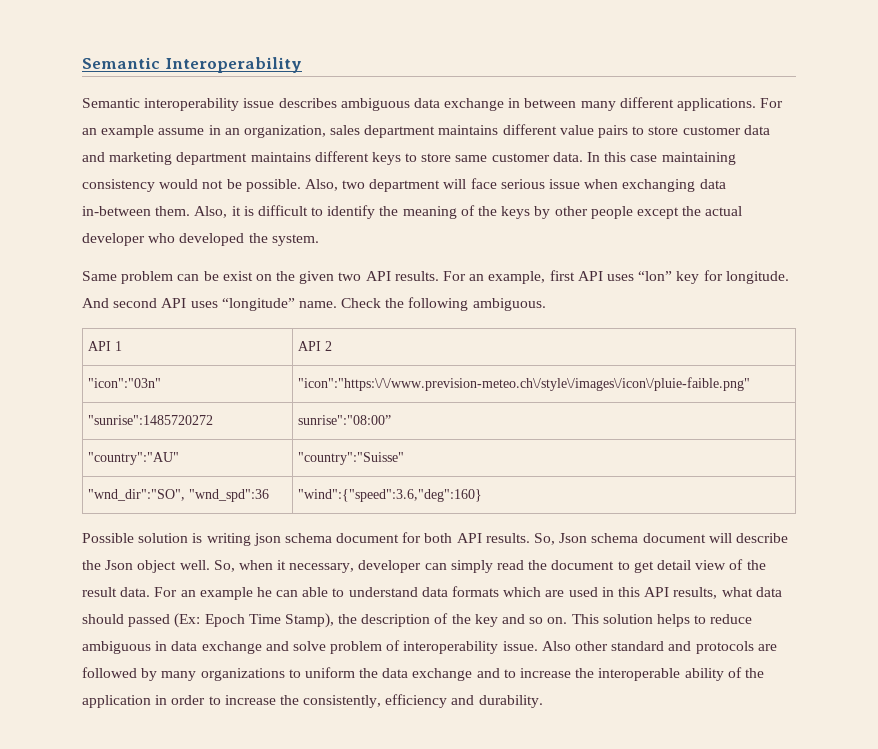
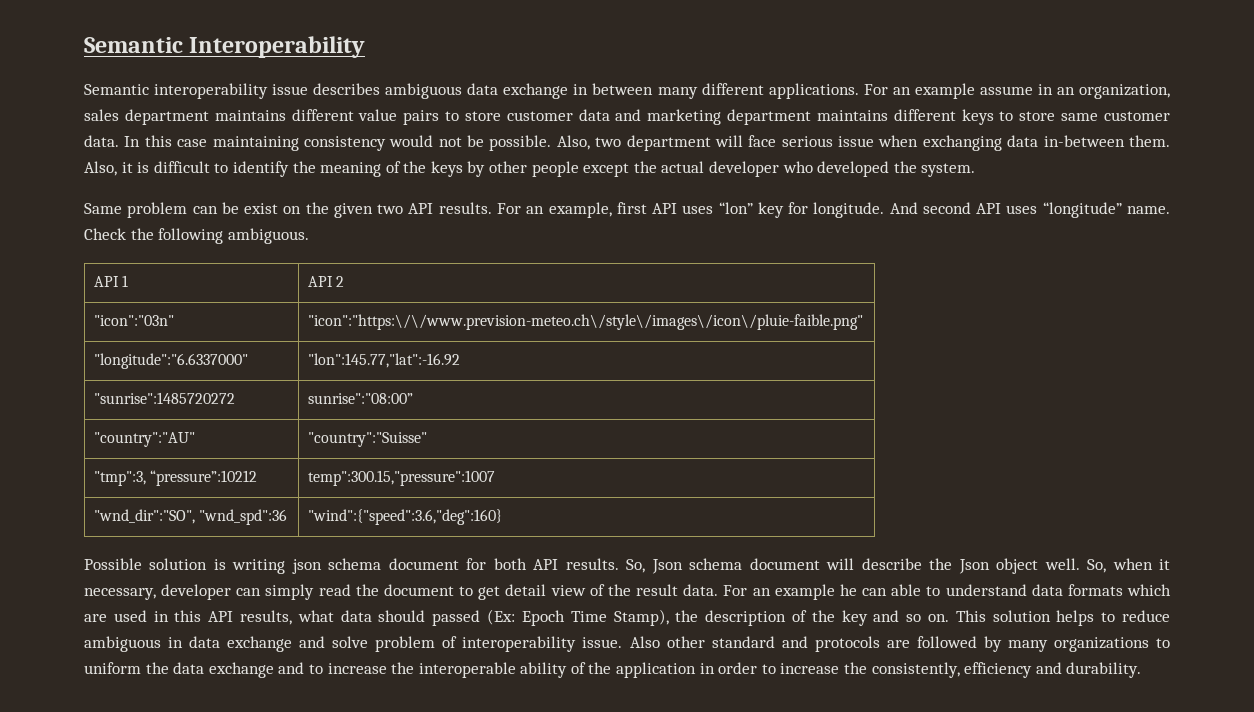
+ "longitude":"6.6337000" | "lon":145.77,"lat":-16.92
+ "tmp":3, “pressure”:10212 | temp":300.15,"pressure":1007

